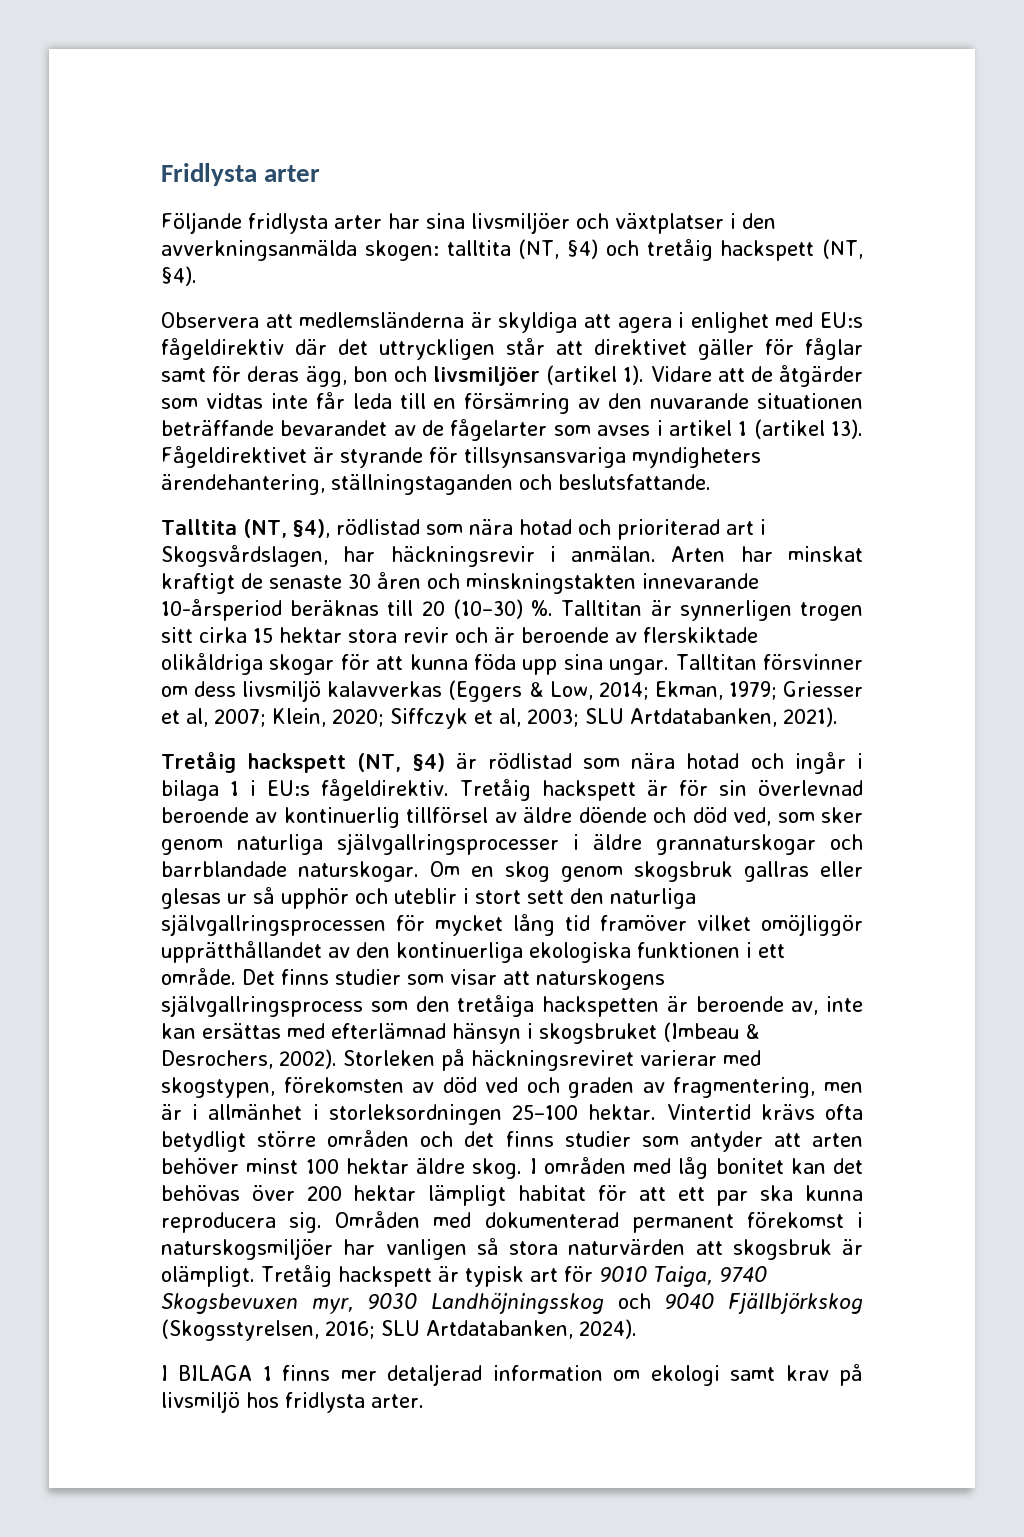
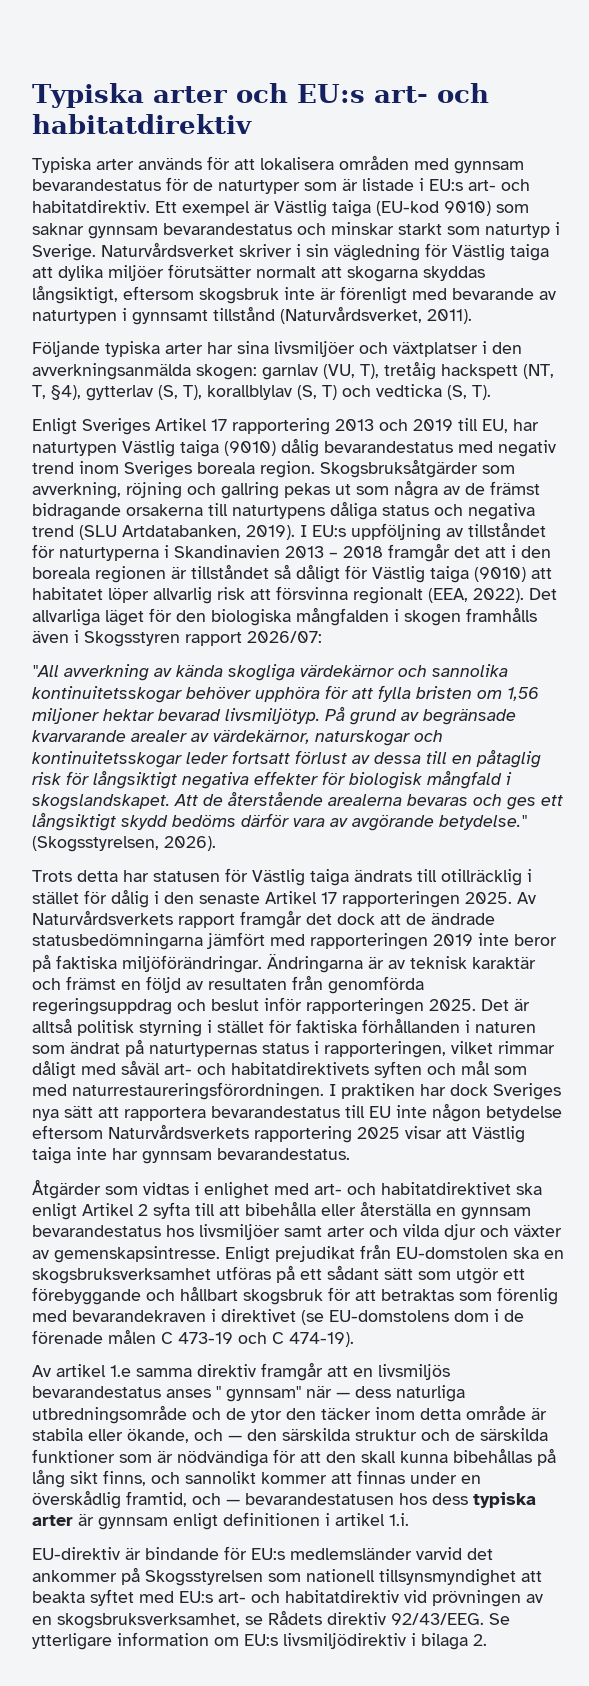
- Fridlysta arter
+ Typiska arter och EU:s art- och habitatdirektiv
+ Typiska arter används för att lokalisera områden med gynnsam bevarandestatus för de naturtyper som är listade i EU:s art- och habitatdirektiv. Ett exempel är Västlig taiga (EU-kod 9010) som saknar gynnsam bevarandestatus och minskar starkt som naturtyp i Sverige. Naturvårdsverket skriver i sin vägledning för Västlig taiga att dylika miljöer förutsätter normalt att skogarna skyddas långsiktigt, eftersom skogsbruk inte är förenligt med bevarande av naturtypen i gynnsamt tillstånd (Naturvårdsverket, 2011).
- Följande fridlysta arter har sina livsmiljöer och växtplatser i den avverkningsanmälda skogen: talltita (NT, §4) och tretåig hackspett (NT, §4).
- Observera att medlemsländerna är skyldiga att agera i enlighet med EU:s fågeldirektiv där det uttryckligen står att direktivet gäller för fåglar samt för deras ägg, bon och livsmiljöer (artikel 1). Vidare att de åtgärder som vidtas inte får leda till en försämring av den nuvarande situationen beträffande bevarandet av de fågelarter som avses i artikel 1 (artikel 13). Fågeldirektivet är styrande för tillsynsansvariga myndigheters ärendehantering, ställningstaganden och beslutsfattande.
- Talltita (NT, §4), rödlistad som nära hotad och prioriterad art i Skogsvårdslagen, har häckningsrevir i anmälan. Arten har minskat kraftigt de senaste 30 åren och minskningstakten innevarande 10-årsperiod beräknas till 20 (10–30) %. Talltitan är synnerligen trogen sitt cirka 15 hektar stora revir och är beroende av flerskiktade olikåldriga skogar för att kunna föda upp sina ungar. Talltitan försvinner om dess livsmiljö kalavverkas (Eggers & Low, 2014; Ekman, 1979; Griesser et al, 2007; Klein, 2020; Siffczyk et al, 2003; SLU Artdatabanken, 2021).
- Tretåig hackspett (NT, §4) är rödlistad som nära hotad och ingår i bilaga 1 i EU:s fågeldirektiv. Tretåig hackspett är för sin överlevnad beroende av kontinuerlig tillförsel av äldre döende och död ved, som sker genom naturliga självgallringsprocesser i äldre grannaturskogar och barrblandade naturskogar. Om en skog genom skogsbruk gallras eller glesas ur så upphör och uteblir i stort sett den naturliga självgallringsprocessen för mycket lång tid framöver vilket omöjliggör upprätthållandet av den kontinuerliga ekologiska funktionen i ett område. Det finns studier som visar att naturskogens självgallringsprocess som den tretåiga hackspetten är beroende av, inte kan ersättas med efterlämnad hänsyn i skogsbruket (Imbeau & Desrochers, 2002). Storleken på häckningsreviret varierar med skogstypen, förekomsten av död ved och graden av fragmentering, men är i allmänhet i storleksordningen 25–100 hektar. Vintertid krävs ofta betydligt större områden och det finns studier som antyder att arten behöver minst 100 hektar äldre skog. I områden med låg bonitet kan det behövas över 200 hektar lämpligt habitat för att ett par ska kunna reproducera sig. Områden med dokumenterad permanent förekomst i naturskogsmiljöer har vanligen så stora naturvärden att skogsbruk är olämpligt. Tretåig hackspett är typisk art för 9010 Taiga, 9740 Skogsbevuxen myr, 9030 Landhöjningsskog och 9040 Fjällbjörkskog (Skogsstyrelsen, 2016; SLU Artdatabanken, 2024).
- I BILAGA 1 finns mer detaljerad information om ekologi samt krav på livsmiljö hos fridlysta arter.
+ Följande typiska arter har sina livsmiljöer och växtplatser i den avverkningsanmälda skogen: garnlav (VU, T), tretåig hackspett (NT, T, §4), gytterlav (S, T), korallblylav (S, T) och vedticka (S, T).
+ Enligt Sveriges Artikel 17 rapportering 2013 och 2019 till EU, har naturtypen Västlig taiga (9010) dålig bevarandestatus med negativ trend inom Sveriges boreala region. Skogsbruksåtgärder som avverkning, röjning och gallring pekas ut som några av de främst bidragande orsakerna till naturtypens dåliga status och negativa trend (SLU Artdatabanken, 2019). I EU:s uppföljning av tillståndet för naturtyperna i Skandinavien 2013 – 2018 framgår det att i den boreala regionen är tillståndet så dåligt för Västlig taiga (9010) att habitatet löper allvarlig risk att försvinna regionalt (EEA, 2022). Det allvarliga läget för den biologiska mångfalden i skogen framhålls även i Skogsstyren rapport 2026/07:
+ "All avverkning av kända skogliga värdekärnor och sannolika kontinuitetsskogar behöver upphöra för att fylla bristen om 1,56 miljoner hektar bevarad livsmiljötyp. På grund av begränsade kvarvarande arealer av värdekärnor, naturskogar och kontinuitetsskogar leder fortsatt förlust av dessa till en påtaglig risk för långsiktigt negativa effekter för biologisk mångfald i skogslandskapet. Att de återstående arealerna bevaras och ges ett långsiktigt skydd bedöms därför vara av avgörande betydelse." (Skogsstyrelsen, 2026).
+ Trots detta har statusen för Västlig taiga ändrats till otillräcklig i stället för dålig i den senaste Artikel 17 rapporteringen 2025. Av Naturvårdsverkets rapport framgår det dock att de ändrade statusbedömningarna jämfört med rapporteringen 2019 inte beror på faktiska miljöförändringar. Ändringarna är av teknisk karaktär och främst en följd av resultaten från genomförda regeringsuppdrag och beslut inför rapporteringen 2025. Det är alltså politisk styrning i stället för faktiska förhållanden i naturen som ändrat på naturtypernas status i rapporteringen, vilket rimmar dåligt med såväl art- och habitatdirektivets syften och mål som med naturrestaureringsförordningen. I praktiken har dock Sveriges nya sätt att rapportera bevarandestatus till EU inte någon betydelse eftersom Naturvårdsverkets rapportering 2025 visar att Västlig taiga inte har gynnsam bevarandestatus.
+ Åtgärder som vidtas i enlighet med art- och habitatdirektivet ska enligt Artikel 2 syfta till att bibehålla eller återställa en gynnsam bevarandestatus hos livsmiljöer samt arter och vilda djur och växter av gemenskapsintresse. Enligt prejudikat från EU-domstolen ska en skogsbruksverksamhet utföras på ett sådant sätt som utgör ett förebyggande och hållbart skogsbruk för att betraktas som förenlig med bevarandekraven i direktivet (se EU-domstolens dom i de förenade målen C 473-19 och C 474-19).
+ Av artikel 1.e samma direktiv framgår att en livsmiljös bevarandestatus anses " gynnsam" när — dess naturliga utbredningsområde och de ytor den täcker inom detta område är stabila eller ökande, och — den särskilda struktur och de särskilda funktioner som är nödvändiga för att den skall kunna bibehållas på lång sikt finns, och sannolikt kommer att finnas under en överskådlig framtid, och — bevarandestatusen hos dess typiska arter är gynnsam enligt definitionen i artikel 1.i.
+ EU-direktiv är bindande för EU:s medlemsländer varvid det ankommer på Skogsstyrelsen som nationell tillsynsmyndighet att beakta syftet med EU:s art- och habitatdirektiv vid prövningen av en skogsbruksverksamhet, se Rådets direktiv 92/43/EEG. Se ytterligare information om EU:s livsmiljödirektiv i bilaga 2.

